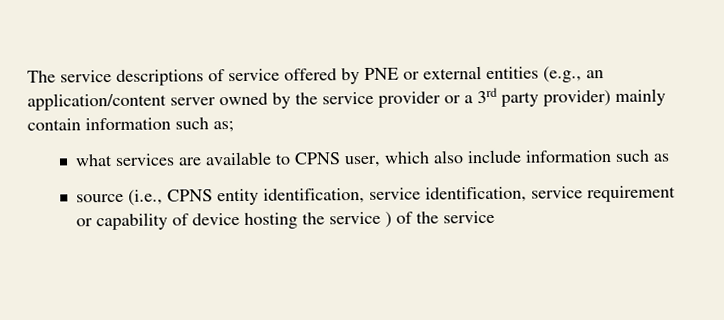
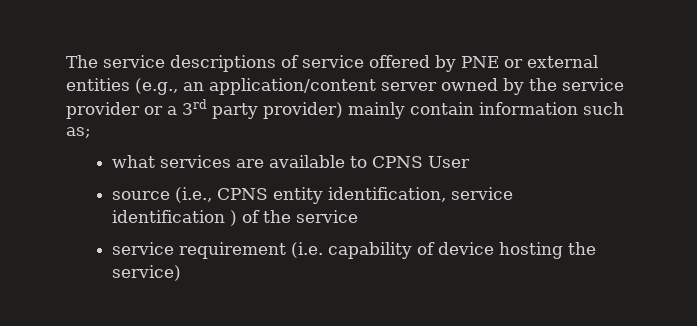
- what services are available to CPNS user, which also include information such as
+ what services are available to CPNS User
- source (i.e., CPNS entity identification, service identification, service requirement or capability of device hosting the service ) of the service
+ source (i.e., CPNS entity identification, service identification ) of the service
+ service requirement (i.e. capability of device hosting the service)

